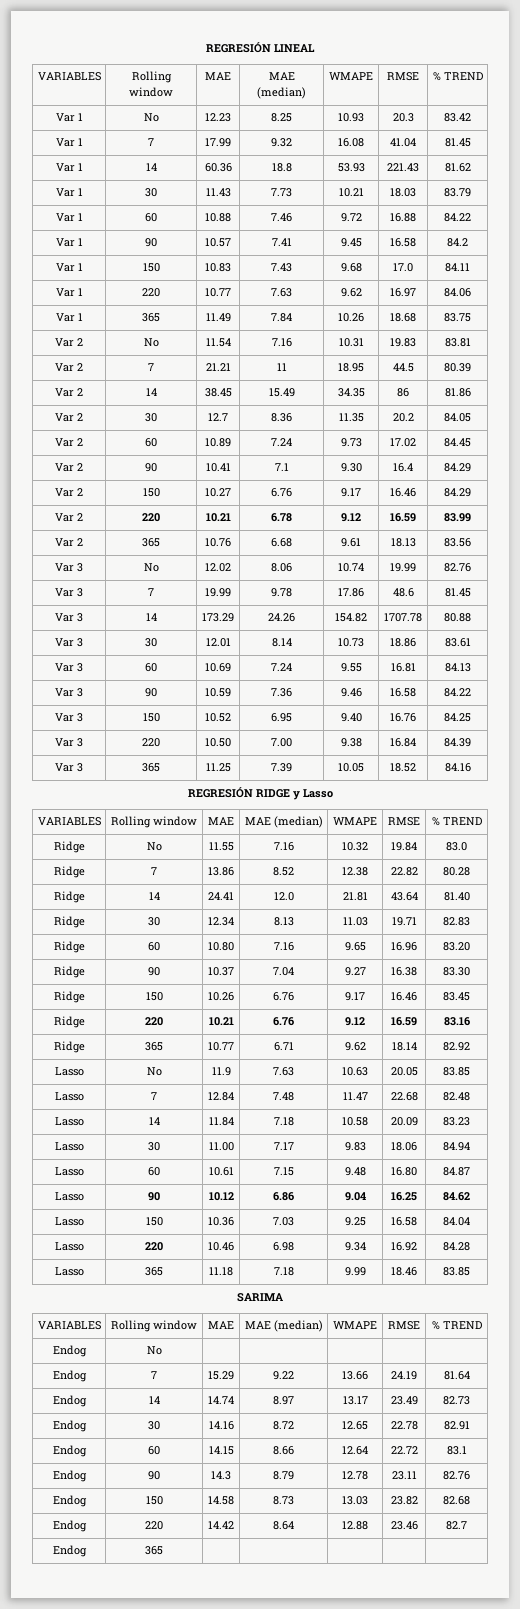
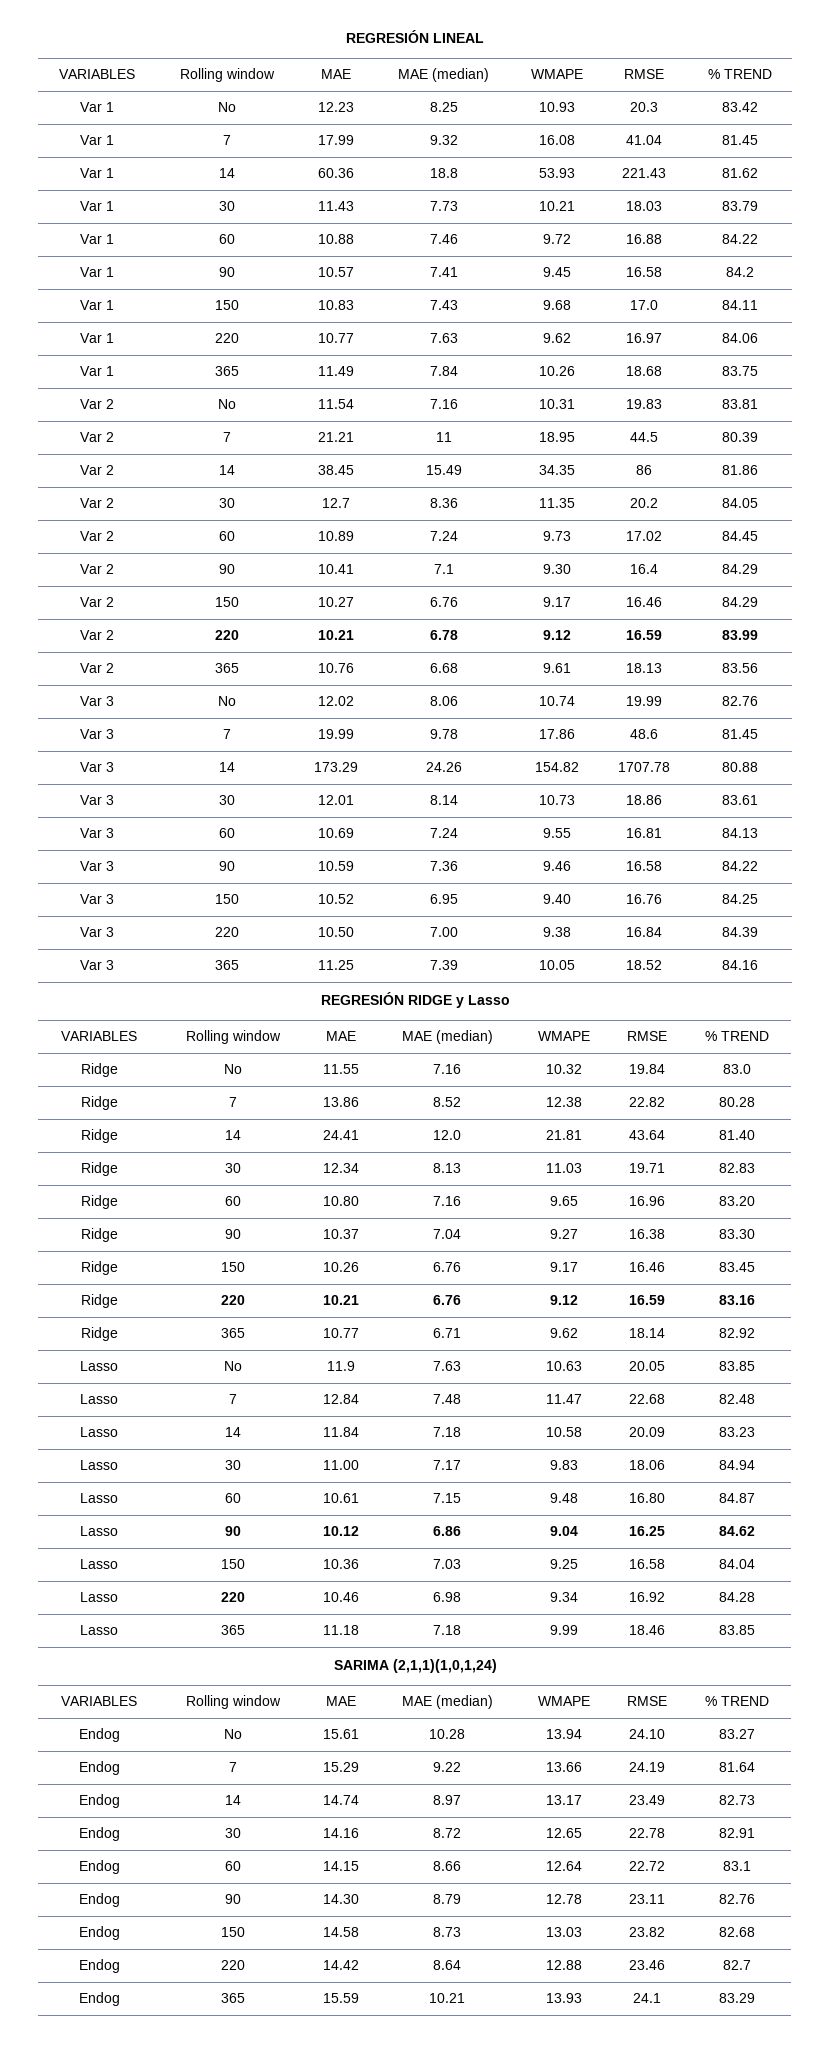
- SARIMA
+ SARIMA (2,1,1)(1,0,1,24)
- Endog | No | | | | |
+ Endog | No | 15.61 | 10.28 | 13.94 | 24.10 | 83.27
- Endog | 90 | 14.3 | 8.79 | 12.78 | 23.11 | 82.76
+ Endog | 90 | 14.30 | 8.79 | 12.78 | 23.11 | 82.76
- Endog | 365 | | | | |
+ Endog | 365 | 15.59 | 10.21 | 13.93 | 24.1 | 83.29

